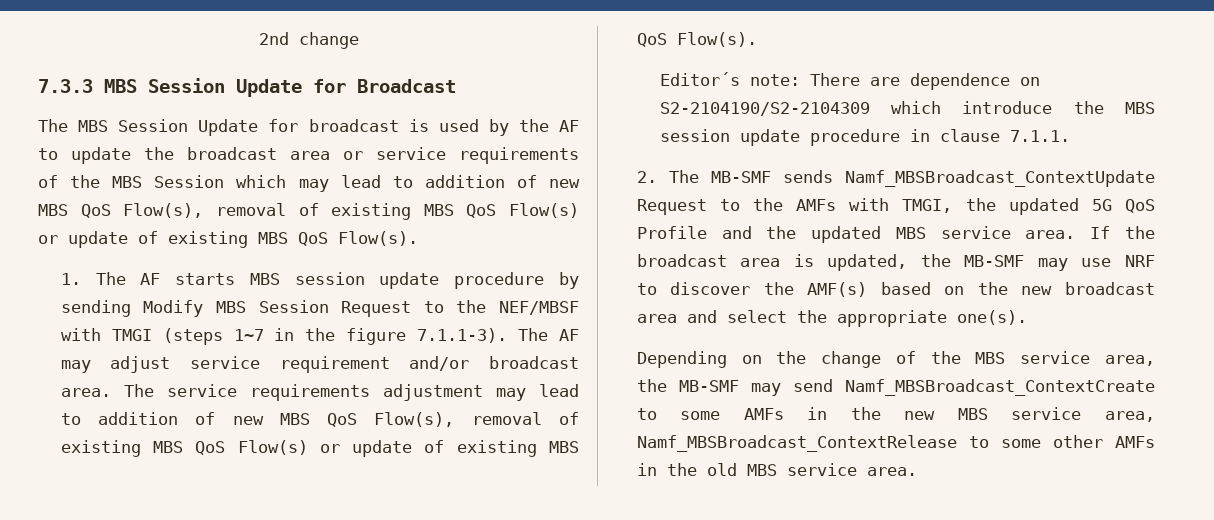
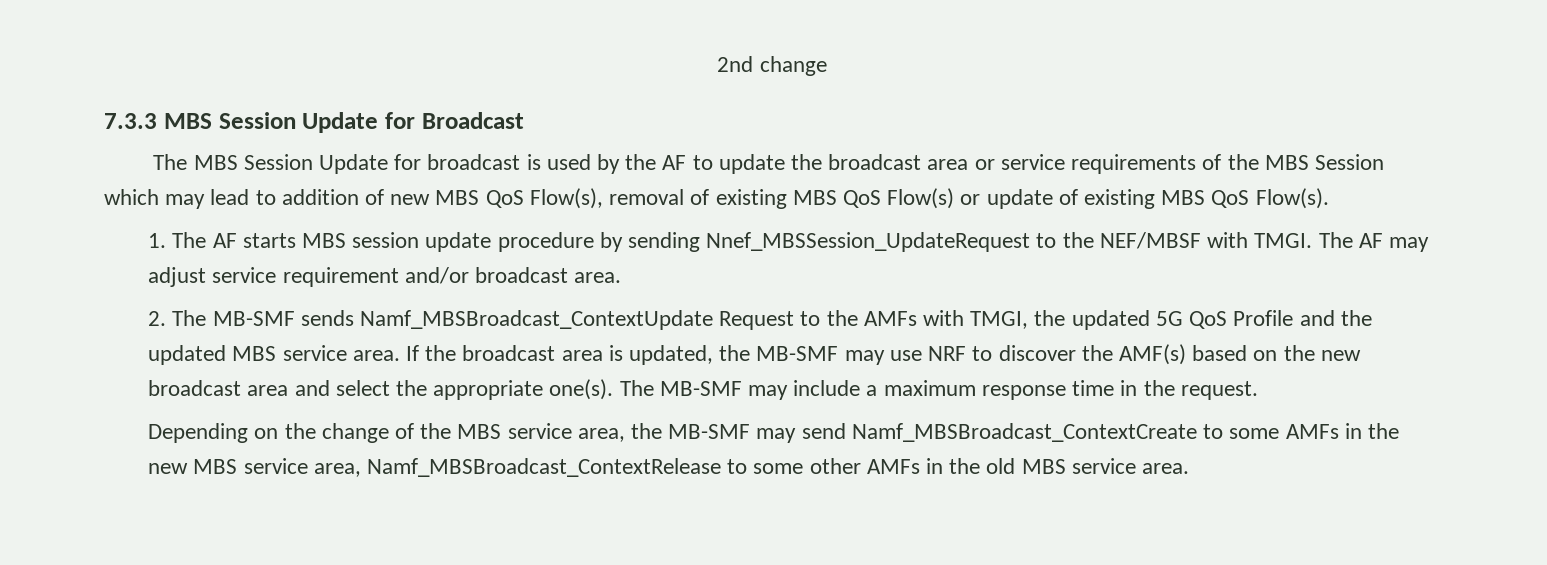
- 1. The AF starts MBS session update procedure by sending Modify MBS Session Request to the NEF/MBSF with TMGI (steps 1~7 in the figure 7.1.1-3). The AF may adjust service requirement and/or broadcast area. The service requirements adjustment may lead to addition of new MBS QoS Flow(s), removal of existing MBS QoS Flow(s) or update of existing MBS QoS Flow(s).
- Editor´s note: There are dependence on S2-2104190/S2-2104309 which introduce the MBS session update procedure in clause 7.1.1.
+ 1. The AF starts MBS session update procedure by sending Nnef_MBSSession_UpdateRequest to the NEF/MBSF with TMGI. The AF may adjust service requirement and/or broadcast area.
+ The MB-SMF may include a maximum response time in the request.

